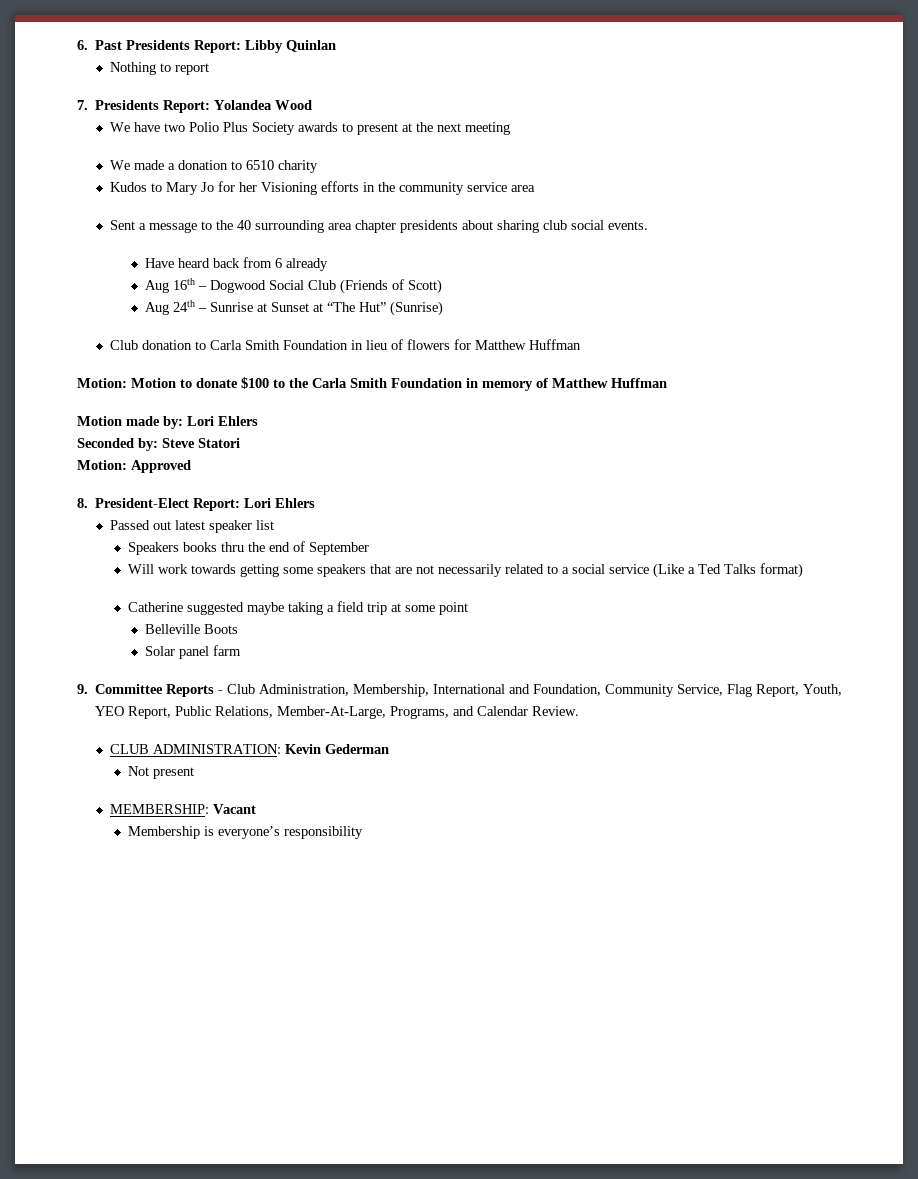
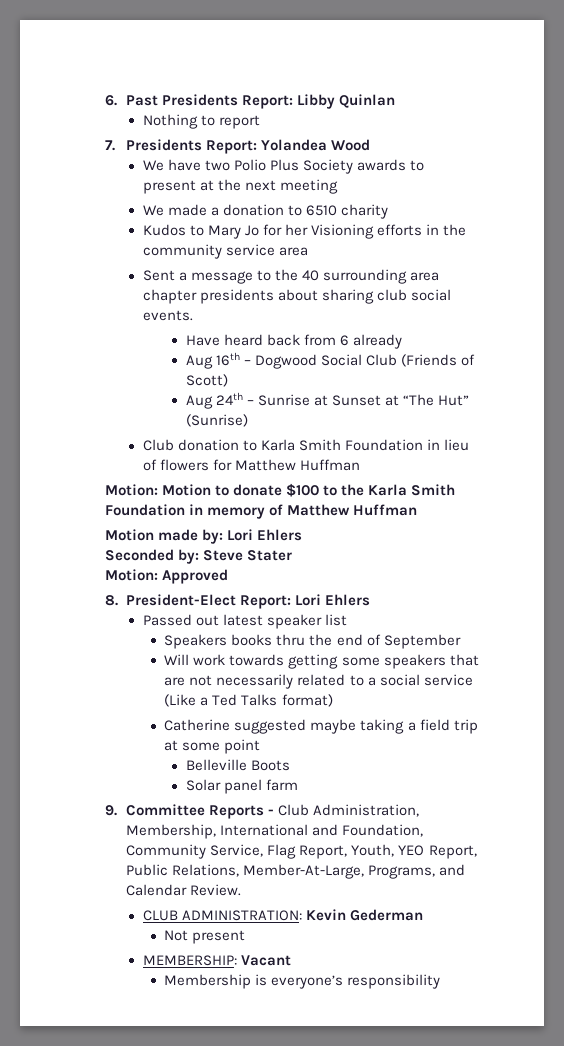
- Club donation to Carla Smith Foundation in lieu of flowers for Matthew Huffman
+ Club donation to Karla Smith Foundation in lieu of flowers for Matthew Huffman
- Motion: Motion to donate $100 to the Carla Smith Foundation in memory of Matthew Huffman
+ Motion: Motion to donate $100 to the Karla Smith Foundation in memory of Matthew Huffman
- Seconded by: Steve Statori
+ Seconded by: Steve Stater

